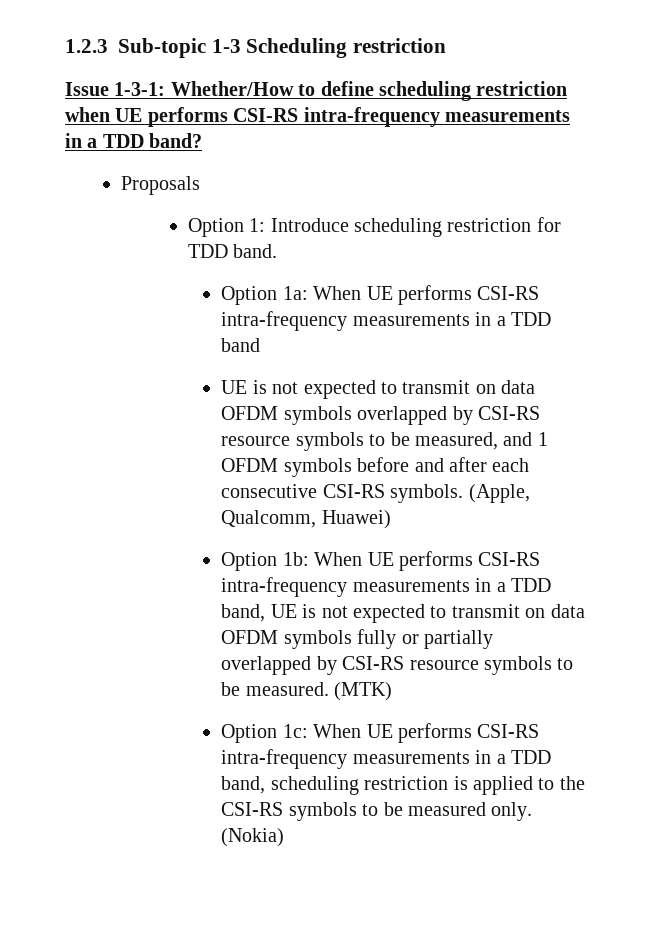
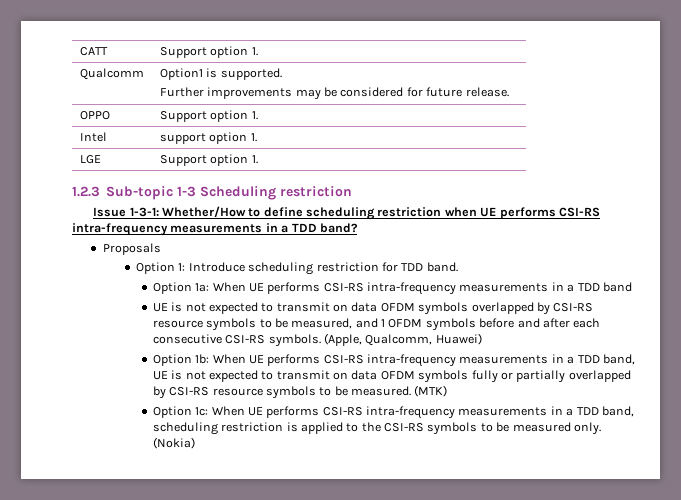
+ CATT | Support option 1.
+ Qualcomm | Option1 is supported.
+ Further improvements may be considered for future release.
+ OPPO | Support option 1.
+ Intel | support option 1.
+ LGE | Support option 1.

